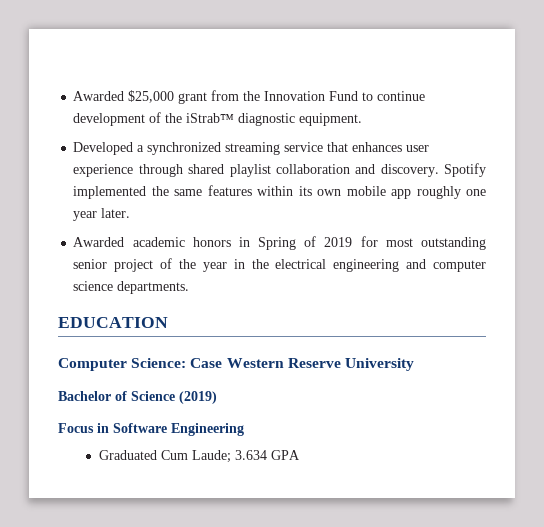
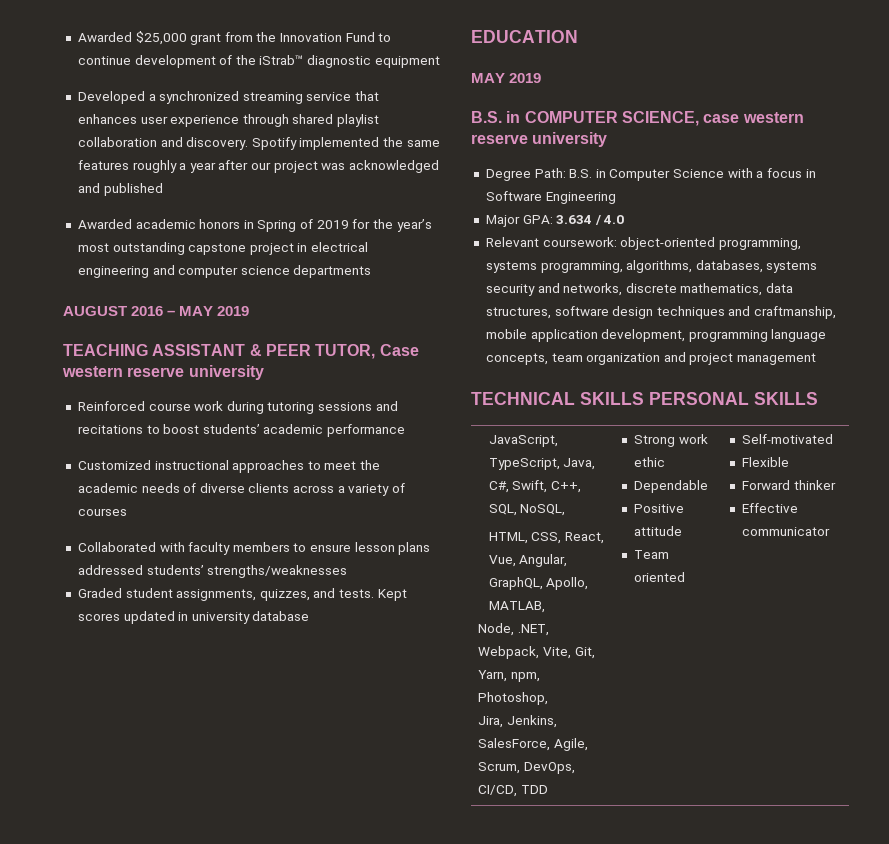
- Awarded $25,000 grant from the Innovation Fund to continue development of the iStrab™ diagnostic equipment.
+ Awarded $25,000 grant from the Innovation Fund to continue development of the iStrab™ diagnostic equipment
- Spotify implemented the same features within its own mobile app roughly one year later.
+ Spotify implemented the same features roughly a year after our project was acknowledged and published
- Awarded academic honors in Spring of 2019 for most outstanding senior project of the year in the electrical engineering and computer science departments.
+ Awarded academic honors in Spring of 2019 for the year’s most outstanding capstone project in electrical engineering and computer science departments
+ AUGUST 2016 – MAY 2019
+ TEACHING ASSISTANT & PEER TUTOR, Case western reserve university
+ Reinforced course work during tutoring sessions and recitations to boost students’ academic performance
+ Customized instructional approaches to meet the academic needs of diverse clients across a variety of courses
+ Collaborated with faculty members to ensure lesson plans addressed students’ strengths/weaknesses
+ Graded student assignments, quizzes, and tests. Kept scores updated in university database
  EDUCATION
- Computer Science: Case Western Reserve University
- Bachelor of Science (2019)
- Focus in Software Engineering
- Graduated Cum Laude; 3.634 GPA
+ MAY 2019
+ B.S. in COMPUTER SCIENCE, case western reserve university
+ Degree Path: B.S. in Computer Science with a focus in Software Engineering
+ Major GPA: 3.634 / 4.0
+ Relevant coursework: object-oriented programming, systems programming, algorithms, databases, systems security and networks, discrete mathematics, data structures, software design techniques and craftmanship, mobile application development, programming language concepts, team organization and project management
+ TECHNICAL SKILLS PERSONAL SKILLS
+ JavaScript, TypeScript, Java, C#, Swift, C++, SQL, NoSQL,
+ HTML, CSS, React, Vue, Angular, GraphQL, Apollo, MATLAB,
+ Node, .NET, Webpack, Vite, Git, Yarn, npm, Photoshop,
+ Jira, Jenkins, SalesForce, Agile, Scrum, DevOps, CI/CD, TDD | Strong work ethic
+ Dependable
+ Positive attitude
+ Team oriented | Self-motivated
+ Flexible
+ Forward thinker
+ Effective communicator

